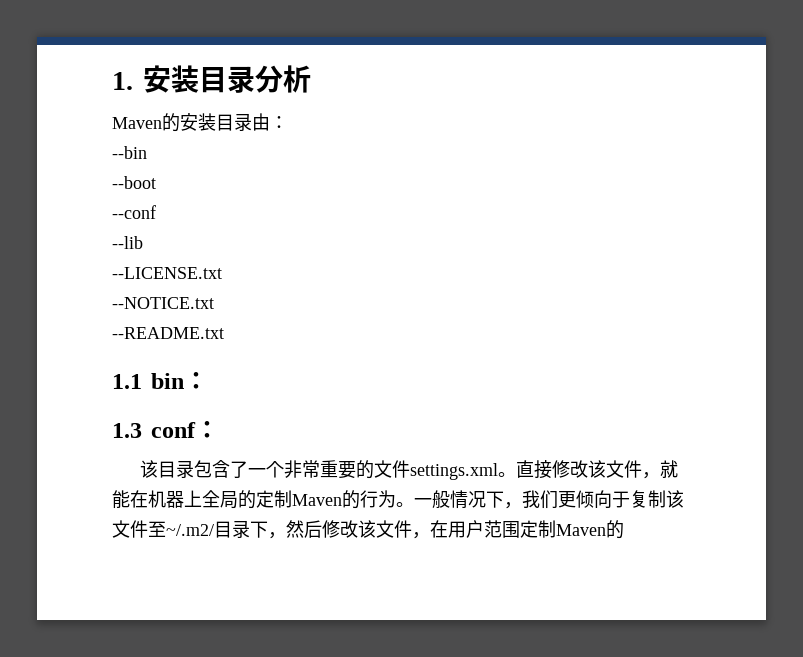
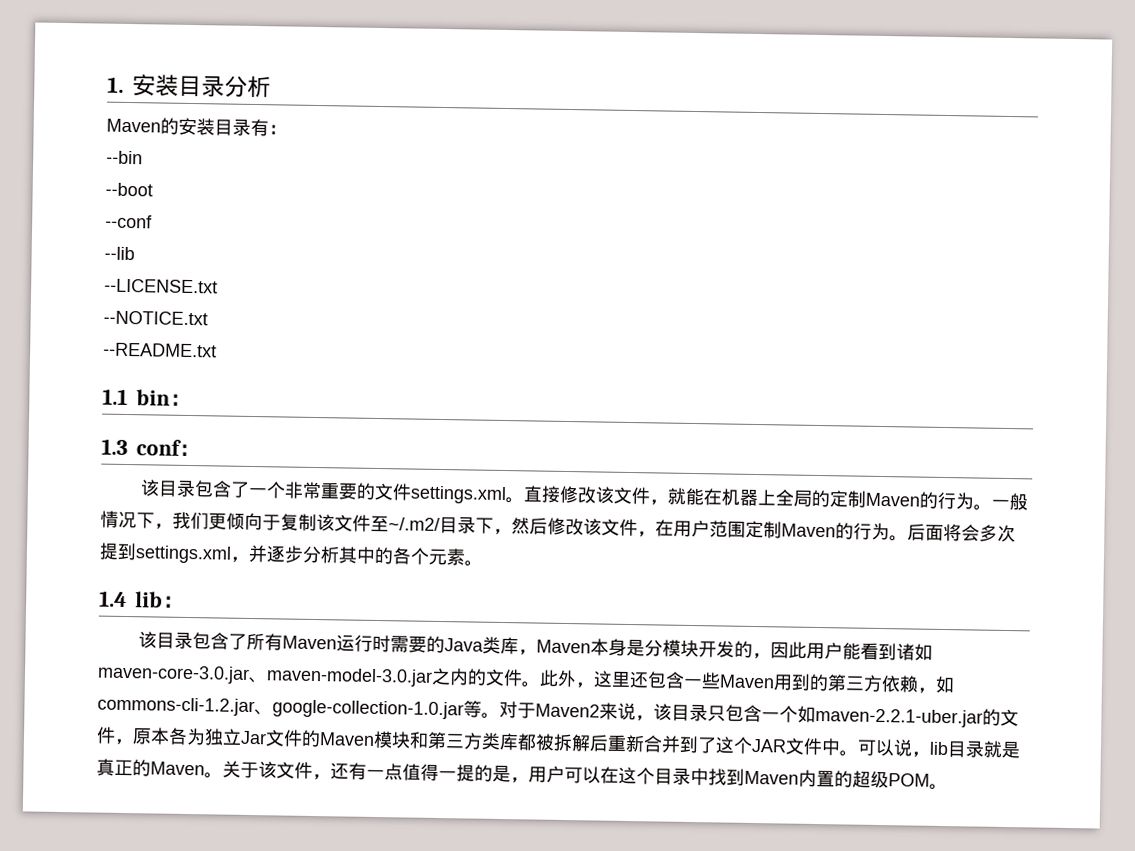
- Maven的安装目录由：
+ Maven的安装目录有：
- 一般情况下，我们更倾向于复制该文件至~/.m2/目录下，然后修改该文件，在用户范围定制Maven的
+ 一般情况下，我们更倾向于复制该文件至~/.m2/目录下，然后修改该文件，在用户范围定制Maven的行为。后面将会多次提到settings.xml，并逐步分析其中的各个元素。
+ 1.4 lib：
+ 该目录包含了所有Maven运行时需要的Java类库，Maven本身是分模块开发的，因此用户能看到诸如maven-core-3.0.jar、maven-model-3.0.jar之内的文件。此外，这里还包含一些Maven用到的第三方依赖，如commons-cli-1.2.jar、google-collection-1.0.jar等。对于Maven2来说，该目录只包含一个如maven-2.2.1-uber.jar的文件，原本各为独立Jar文件的Maven模块和第三方类库都被拆解后重新合并到了这个JAR文件中。可以说，lib目录就是真正的Maven。关于该文件，还有一点值得一提的是，用户可以在这个目录中找到Maven内置的超级POM。

